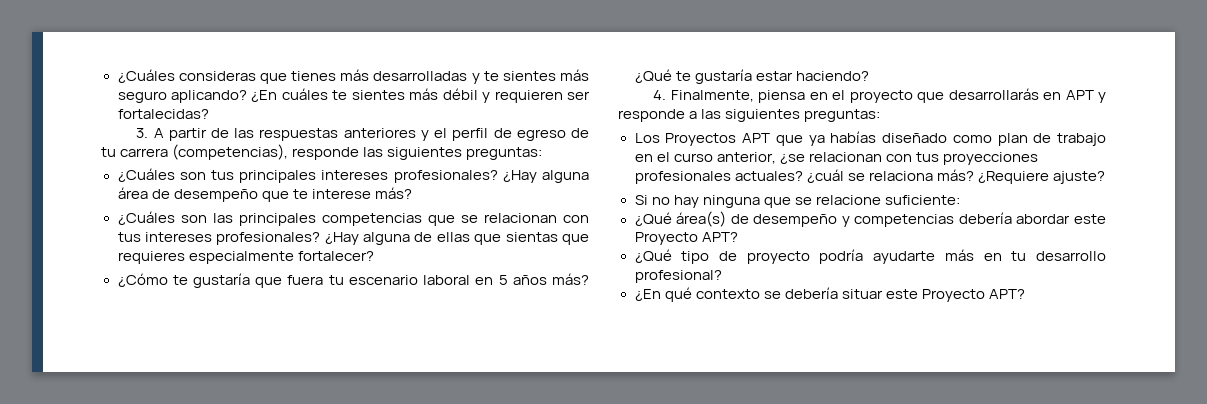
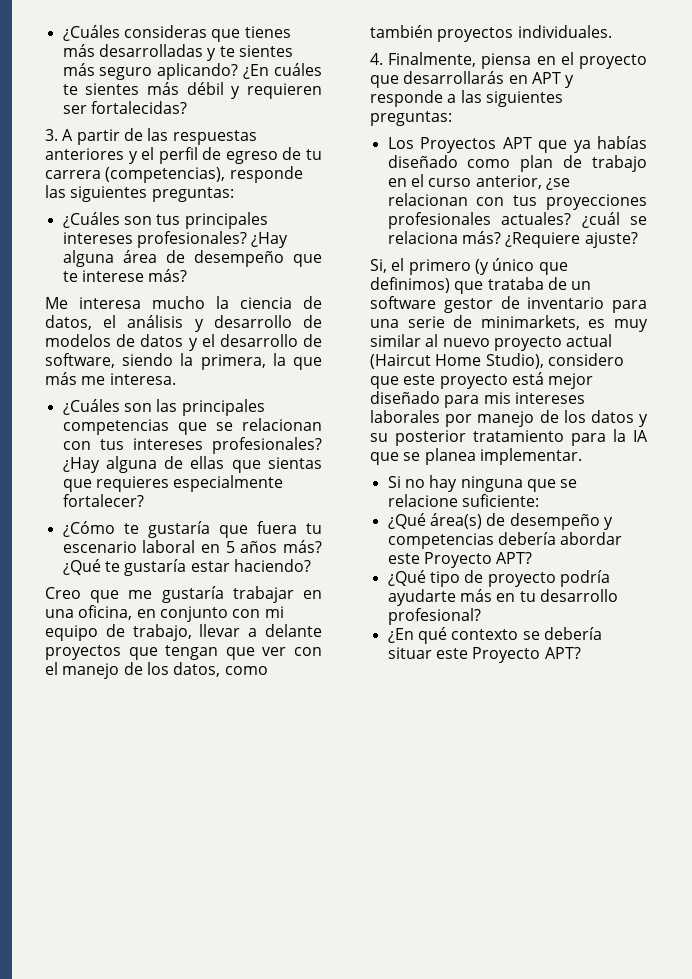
+ Me interesa mucho la ciencia de datos, el análisis y desarrollo de modelos de datos y el desarrollo de software, siendo la primera, la que más me interesa.
+ Creo que me gustaría trabajar en una oficina, en conjunto con mi equipo de trabajo, llevar a delante proyectos que tengan que ver con el manejo de los datos, como también proyectos individuales.
+ Si, el primero (y único que definimos) que trataba de un software gestor de inventario para una serie de minimarkets, es muy similar al nuevo proyecto actual (Haircut Home Studio), considero que este proyecto está mejor diseñado para mis intereses laborales por manejo de los datos y su posterior tratamiento para la IA que se planea implementar.

